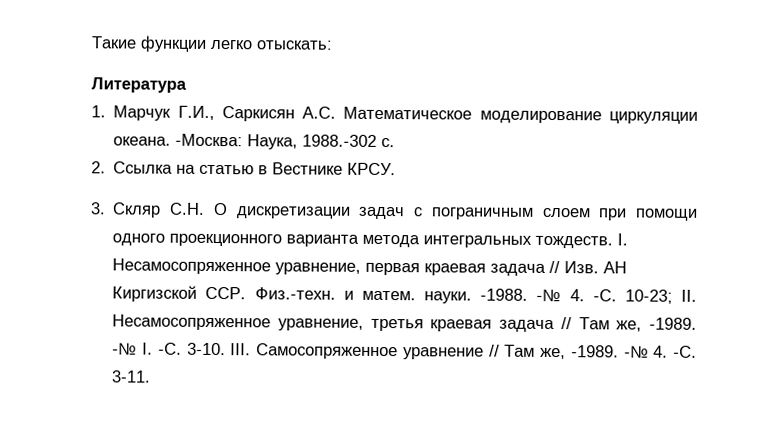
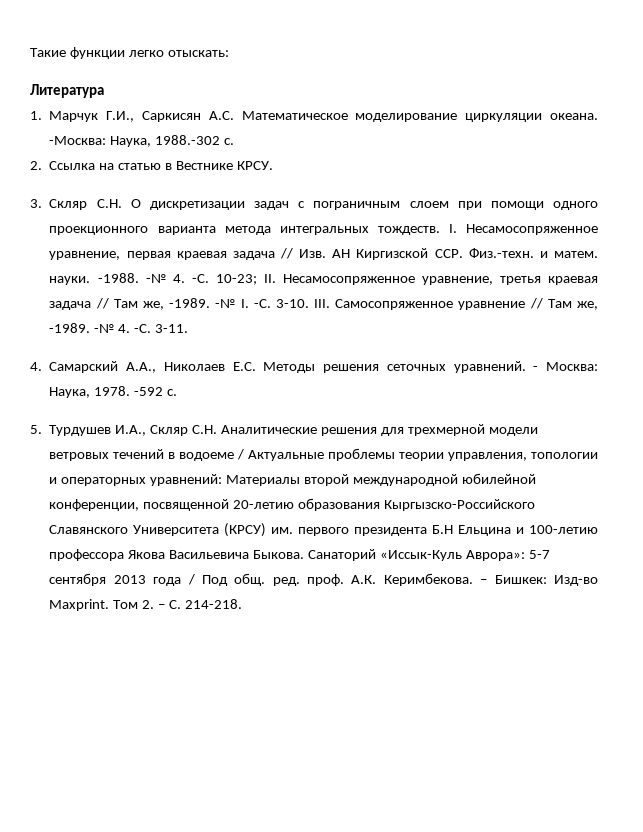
+ 4. Самарский А.А., Николаев Е.С. Методы решения сеточных уравнений. - Москва: Наука, 1978. -592 с.
+ 5. Турдушев И.А., Скляр С.Н. Аналитические решения для трехмерной модели ветровых течений в водоеме / Актуальные проблемы теории управления, топологии и операторных уравнений: Материалы второй международной юбилейной конференции, посвященной 20-летию образования Кыргызско-Российского Славянского Университета (КРСУ) им. первого президента Б.Н Ельцина и 100-летию профессора Якова Васильевича Быкова. Санаторий «Иссык-Куль Аврора»: 5-7 сентября 2013 года / Под общ. ред. проф. А.К. Керимбекова. – Бишкек: Изд-во Maxprint. Том 2. – С. 214-218.

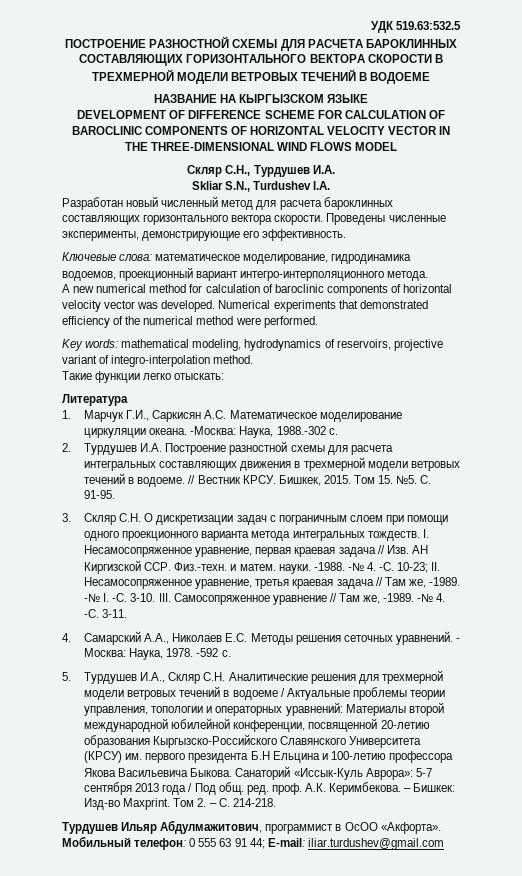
+ УДК 519.63:532.5
+ ПОСТРОЕНИЕ РАЗНОСТНОЙ СХЕМЫ ДЛЯ РАСЧЕТА БАРОКЛИННЫХ СОСТАВЛЯЮЩИХ ГОРИЗОНТАЛЬНОГО ВЕКТОРА СКОРОСТИ В ТРЕХМЕРНОЙ МОДЕЛИ ВЕТРОВЫХ ТЕЧЕНИЙ В ВОДОЕМЕ
+ НАЗВАНИЕ НА КЫРГЫЗСКОМ ЯЗЫКЕ
+ DEVELOPMENT OF DIFFERENCE SCHEME FOR CALCULATION OF BAROCLINIC COMPONENTS OF HORIZONTAL VELOCITY VECTOR IN THE THREE-DIMENSIONAL WIND FLOWS MODEL
+ Скляр С.Н., Турдушев И.А.
+ Skliar S.N., Turdushev I.A.
+ Разработан новый численный метод для расчета бароклинных составляющих горизонтального вектора скорости. Проведены численные эксперименты, демонстрирующие его эффективность.
+ Ключевые слова: математическое моделирование, гидродинамика водоемов, проекционный вариант интегро-интерполяционного метода.
+ A new numerical method for calculation of baroclinic components of horizontal velocity vector was developed. Numerical experiments that demonstrated efficiency of the numerical method were performed.
+ Key words: mathematical modeling, hydrodynamics of reservoirs, projective variant of integro-interpolation method.
- 2. Ссылка на статью в Вестнике КРСУ.
+ 2. Турдушев И.А. Построение разностной схемы для расчета интегральных составляющих движения в трехмерной модели ветровых течений в водоеме. // Вестник КРСУ. Бишкек, 2015. Том 15. №5. С. 91-95.
+ Турдушев Ильяр Абдулмажитович, программист в ОсОО «Акфорта». Мобильный телефон: 0 555 63 91 44; E-mail: iliar.turdushev@gmail.com

